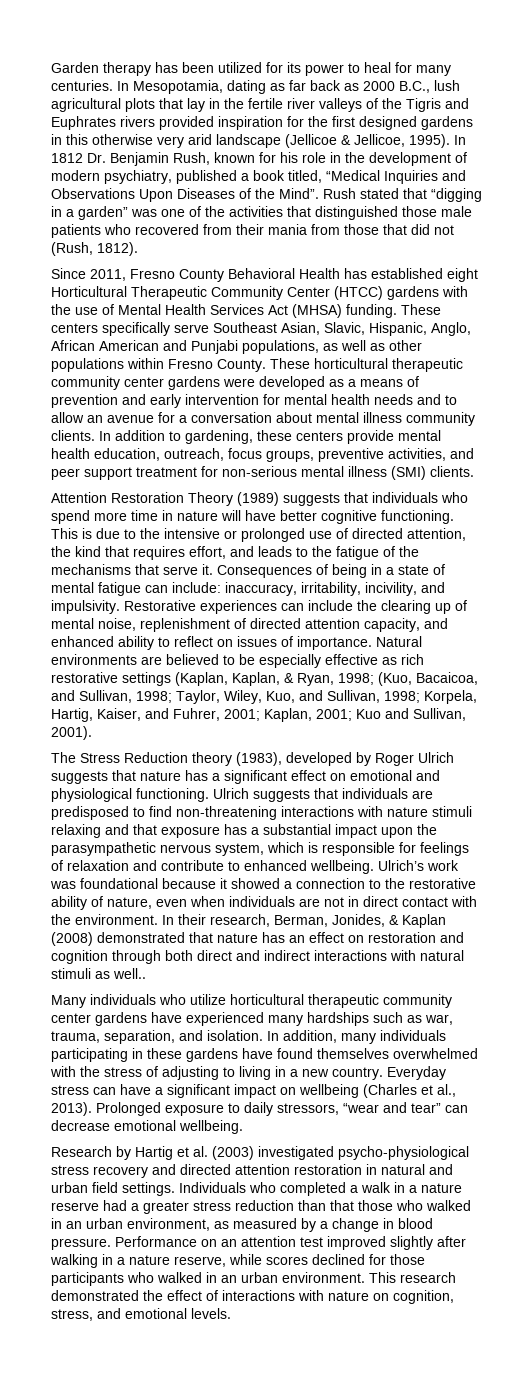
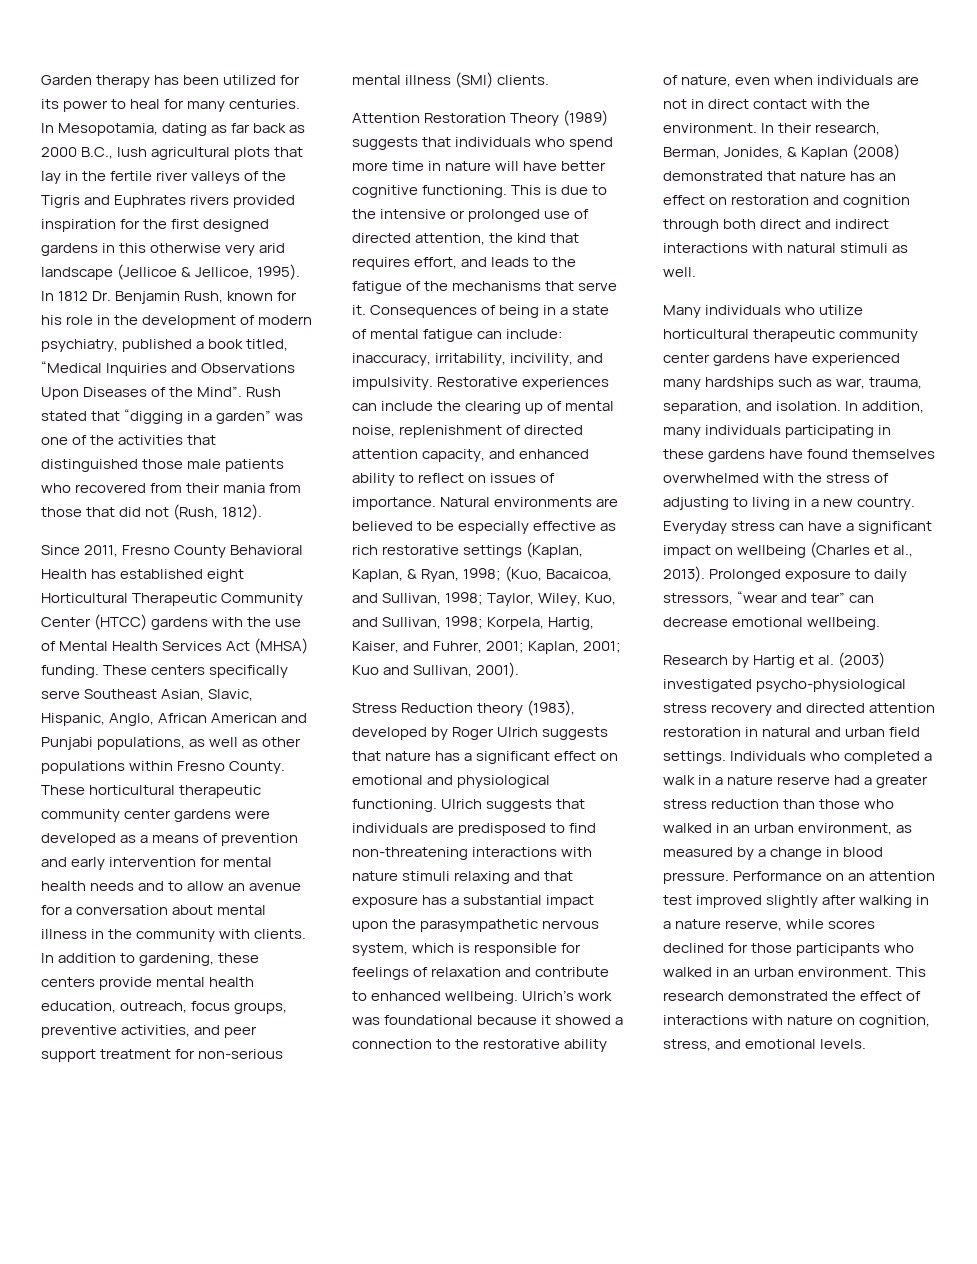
- These horticultural therapeutic community center gardens were developed as a means of prevention and early intervention for mental health needs and to allow an avenue for a conversation about mental illness community clients.
+ These horticultural therapeutic community center gardens were developed as a means of prevention and early intervention for mental health needs and to allow an avenue for a conversation about mental illness in the community with clients.
- The Stress Reduction theory (1983), developed by Roger Ulrich suggests that nature has a significant effect on emotional and physiological functioning.
+ Stress Reduction theory (1983), developed by Roger Ulrich suggests that nature has a significant effect on emotional and physiological functioning.
- In their research, Berman, Jonides, & Kaplan (2008) demonstrated that nature has an effect on restoration and cognition through both direct and indirect interactions with natural stimuli as well..
+ In their research, Berman, Jonides, & Kaplan (2008) demonstrated that nature has an effect on restoration and cognition through both direct and indirect interactions with natural stimuli as well.
- Individuals who completed a walk in a nature reserve had a greater stress reduction than that those who walked in an urban environment, as measured by a change in blood pressure.
+ Individuals who completed a walk in a nature reserve had a greater stress reduction than those who walked in an urban environment, as measured by a change in blood pressure.

